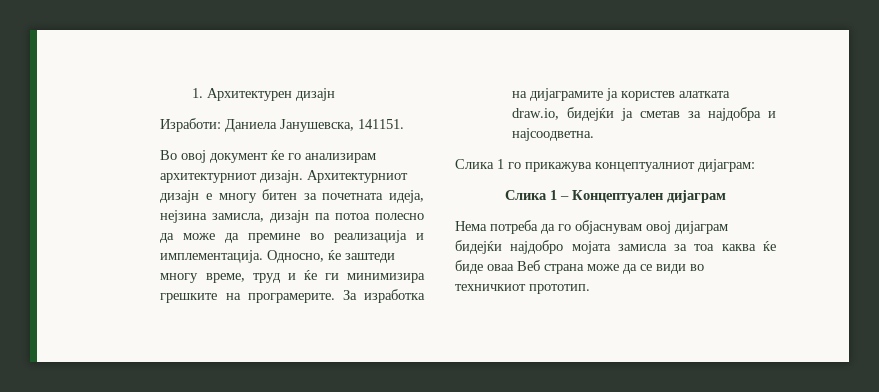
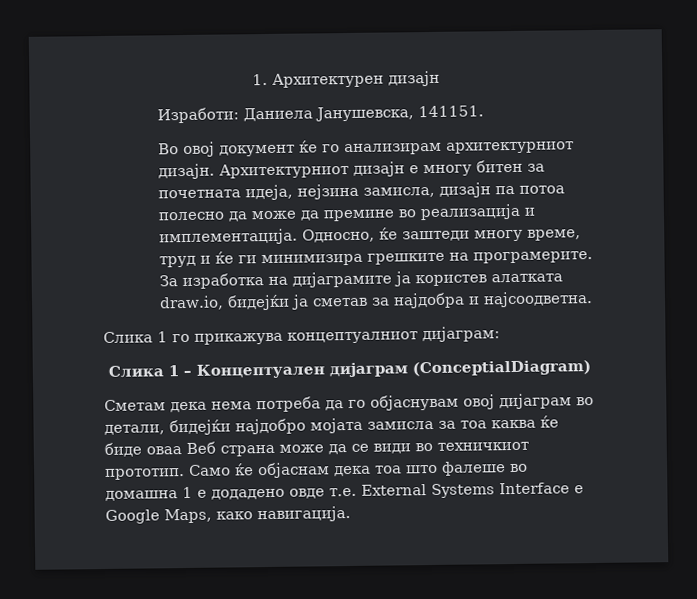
- Слика 1 – Концептуален дијаграм
- Нема потреба да го објаснувам овој дијаграм бидејќи најдобро мојата замисла за тоа каква ќе биде оваа Веб страна може да се види во техничкиот прототип.
+ Слика 1 – Концептуален дијаграм (ConceptialDiagram)
+ Сметам дека нема потреба да го објаснувам овој дијаграм во детали, бидејќи најдобро мојата замисла за тоа каква ќе биде оваа Веб страна може да се види во техничкиот прототип.
+ Само ќе објаснам дека тоа што фалеше во домашна 1 е додадено овде т.е. External Systems Interface е Google Maps, како навигација.

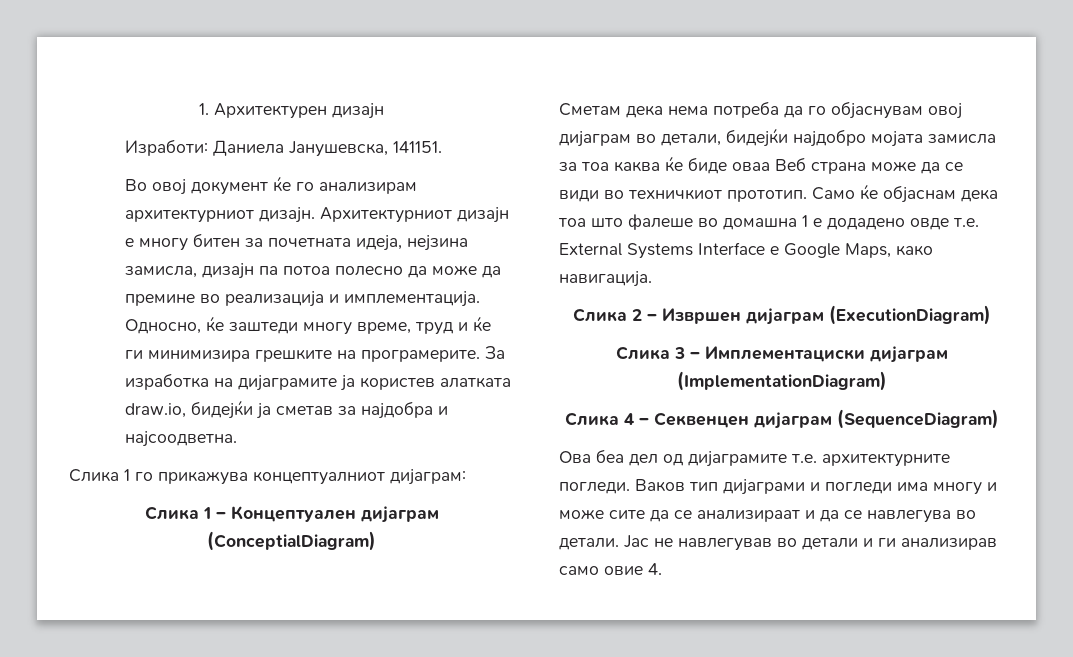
+ Слика 2 – Извршен дијаграм (ExecutionDiagram)
+ Слика 3 – Имплементациски дијаграм (ImplementationDiagram)
+ Слика 4 – Секвенцен дијаграм (SequenceDiagram)
+ Ова беа дел од дијаграмите т.е. архитектурните погледи. Ваков тип дијаграми и погледи има многу и може сите да се анализираат и да се навлегува во детали. Јас не навлегував во детали и ги анализирав само овие 4.

